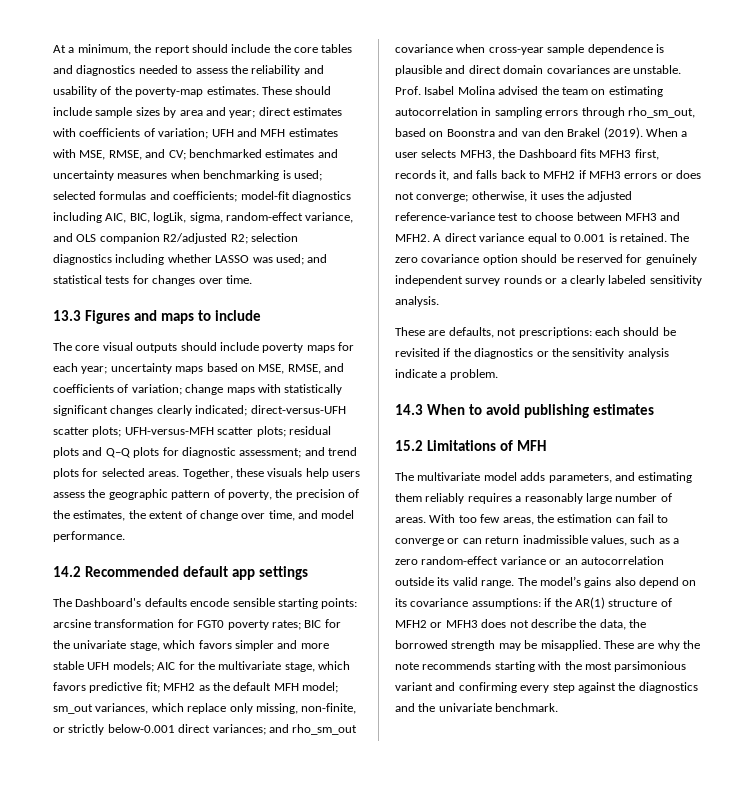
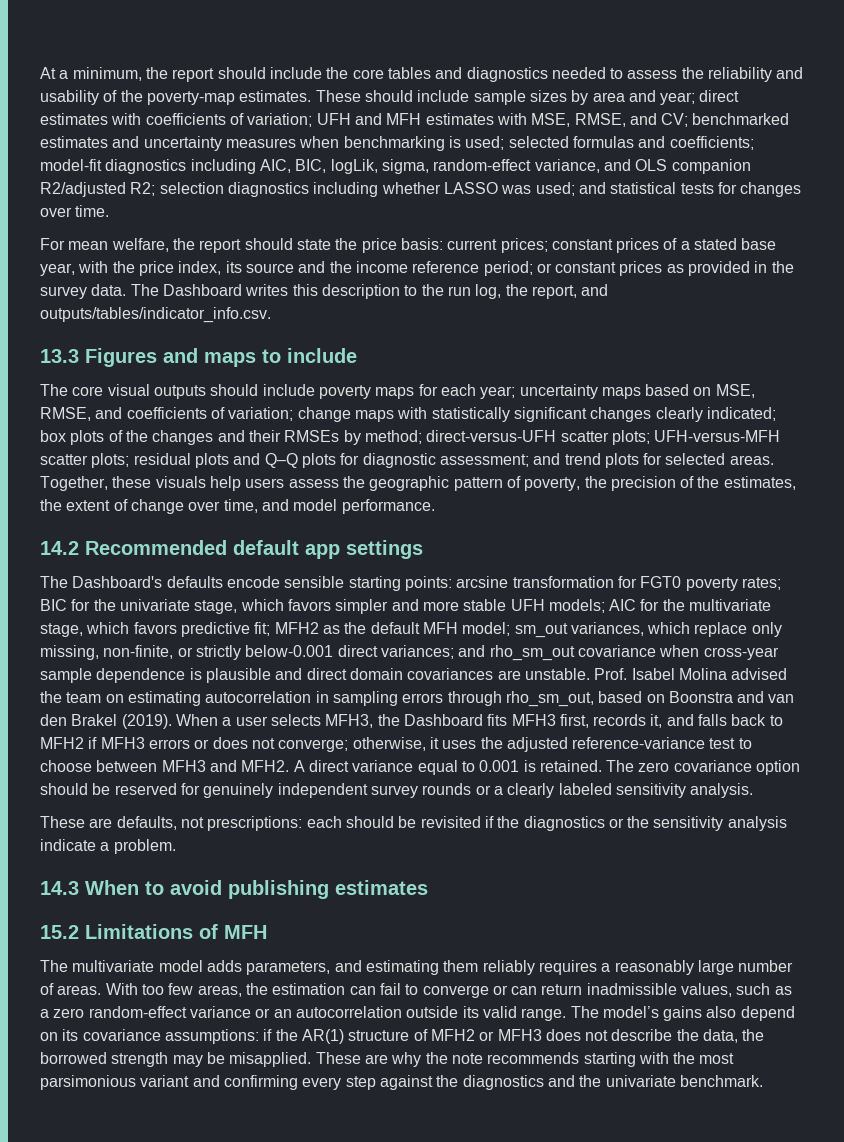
+ For mean welfare, the report should state the price basis: current prices; constant prices of a stated base year, with the price index, its source and the income reference period; or constant prices as provided in the survey data. The Dashboard writes this description to the run log, the report, and outputs/tables/indicator_info.csv.
- The core visual outputs should include poverty maps for each year; uncertainty maps based on MSE, RMSE, and coefficients of variation; change maps with statistically significant changes clearly indicated; direct-versus-UFH scatter plots; UFH-versus-MFH scatter plots; residual plots and Q–Q plots for diagnostic assessment; and trend plots for selected areas.
+ The core visual outputs should include poverty maps for each year; uncertainty maps based on MSE, RMSE, and coefficients of variation; change maps with statistically significant changes clearly indicated; box plots of the changes and their RMSEs by method; direct-versus-UFH scatter plots; UFH-versus-MFH scatter plots; residual plots and Q–Q plots for diagnostic assessment; and trend plots for selected areas.

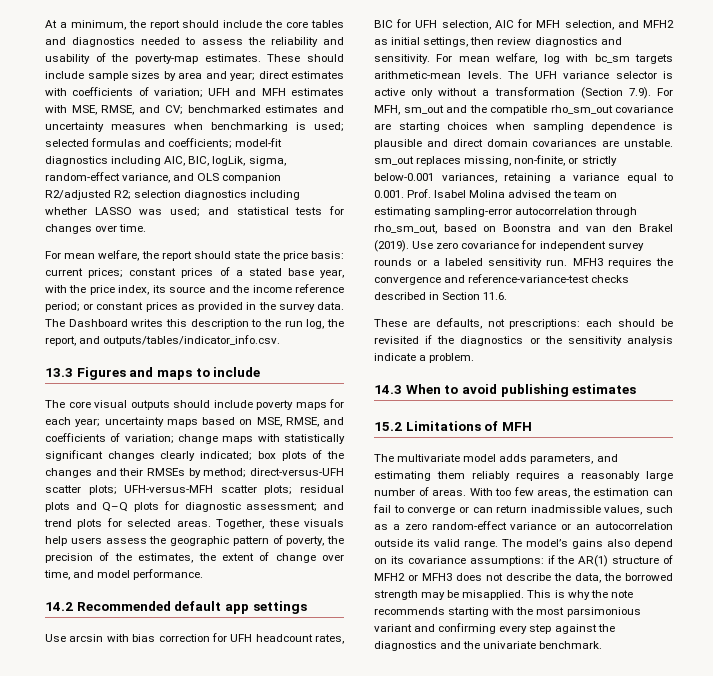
- The Dashboard's defaults encode sensible starting points: arcsine transformation for FGT0 poverty rates; BIC for the univariate stage, which favors simpler and more stable UFH models; AIC for the multivariate stage, which favors predictive fit; MFH2 as the default MFH model; sm_out variances, which replace only missing, non-finite, or strictly below-0.001 direct variances; and rho_sm_out covariance when cross-year sample dependence is plausible and direct domain covariances are unstable. Prof. Isabel Molina advised the team on estimating autocorrelation in sampling errors through rho_sm_out, based on Boonstra and van den Brakel (2019).
+ Use arcsin with bias correction for UFH headcount rates, BIC for UFH selection, AIC for MFH selection, and MFH2 as initial settings, then review diagnostics and sensitivity. For mean welfare, log with bc_sm targets arithmetic-mean levels. The UFH variance selector is active only without a transformation (Section 7.9). For MFH, sm_out and the compatible rho_sm_out covariance are starting choices when sampling dependence is plausible and direct domain covariances are unstable. sm_out replaces missing, non-finite, or strictly below-0.001 variances, retaining a variance equal to 0.001. Prof. Isabel Molina advised the team on estimating sampling-error autocorrelation through rho_sm_out, based on Boonstra and van den Brakel (2019).
- When a user selects MFH3, the Dashboard fits MFH3 first, records it, and falls back to MFH2 if MFH3 errors or does not converge; otherwise, it uses the adjusted reference-variance test to choose between MFH3 and MFH2. A direct variance equal to 0.001 is retained. The zero covariance option should be reserved for genuinely independent survey rounds or a clearly labeled sensitivity analysis.
+ Use zero covariance for independent survey rounds or a labeled sensitivity run. MFH3 requires the convergence and reference-variance-test checks described in Section 11.6.
- These are why the note recommends starting with the most parsimonious variant and confirming every step against the diagnostics and the univariate benchmark.
+ This is why the note recommends starting with the most parsimonious variant and confirming every step against the diagnostics and the univariate benchmark.

